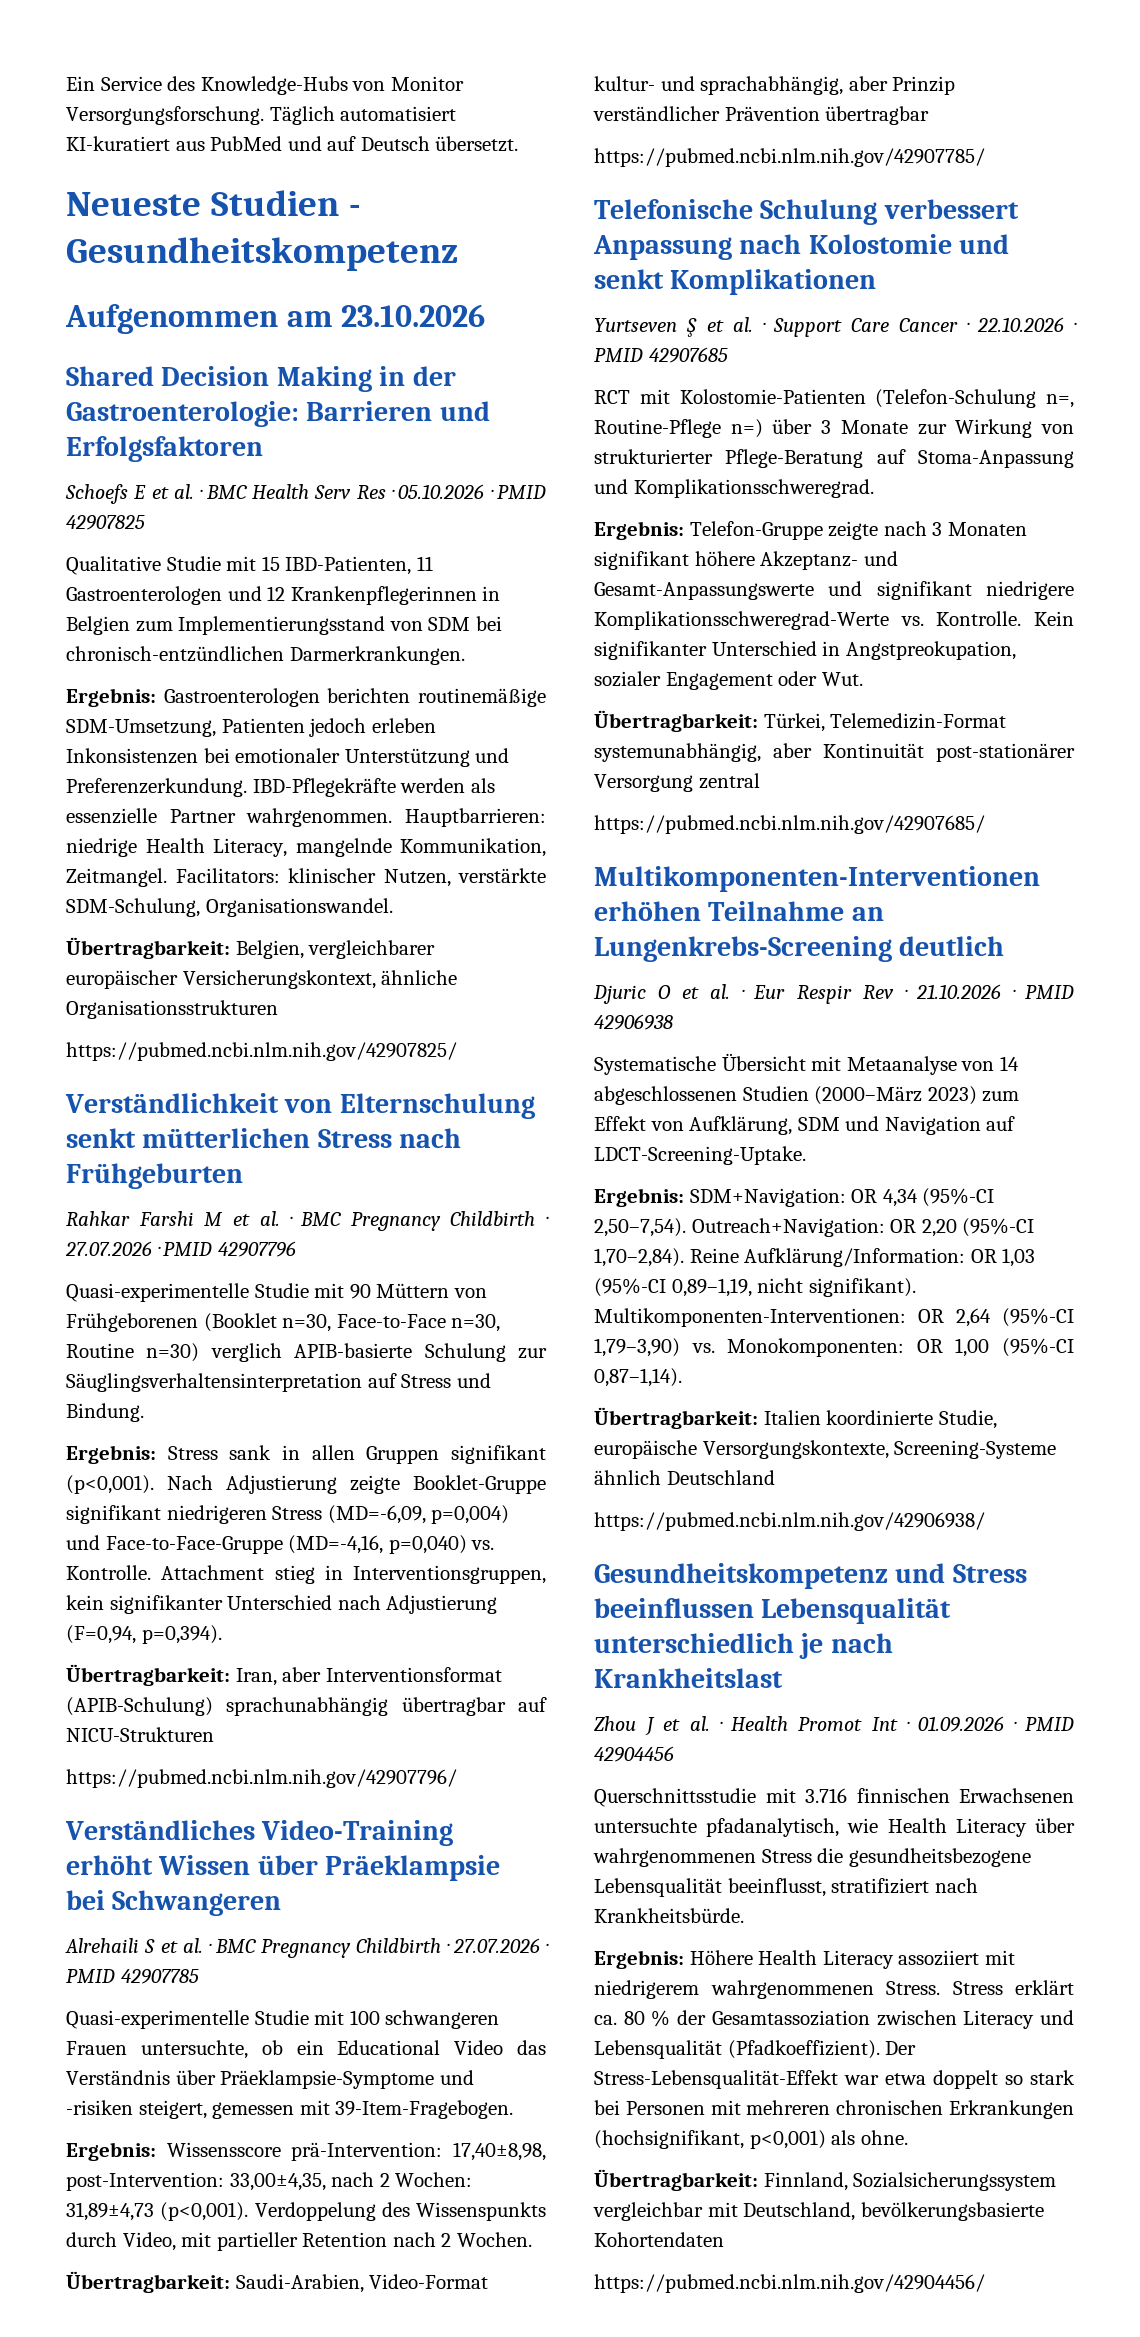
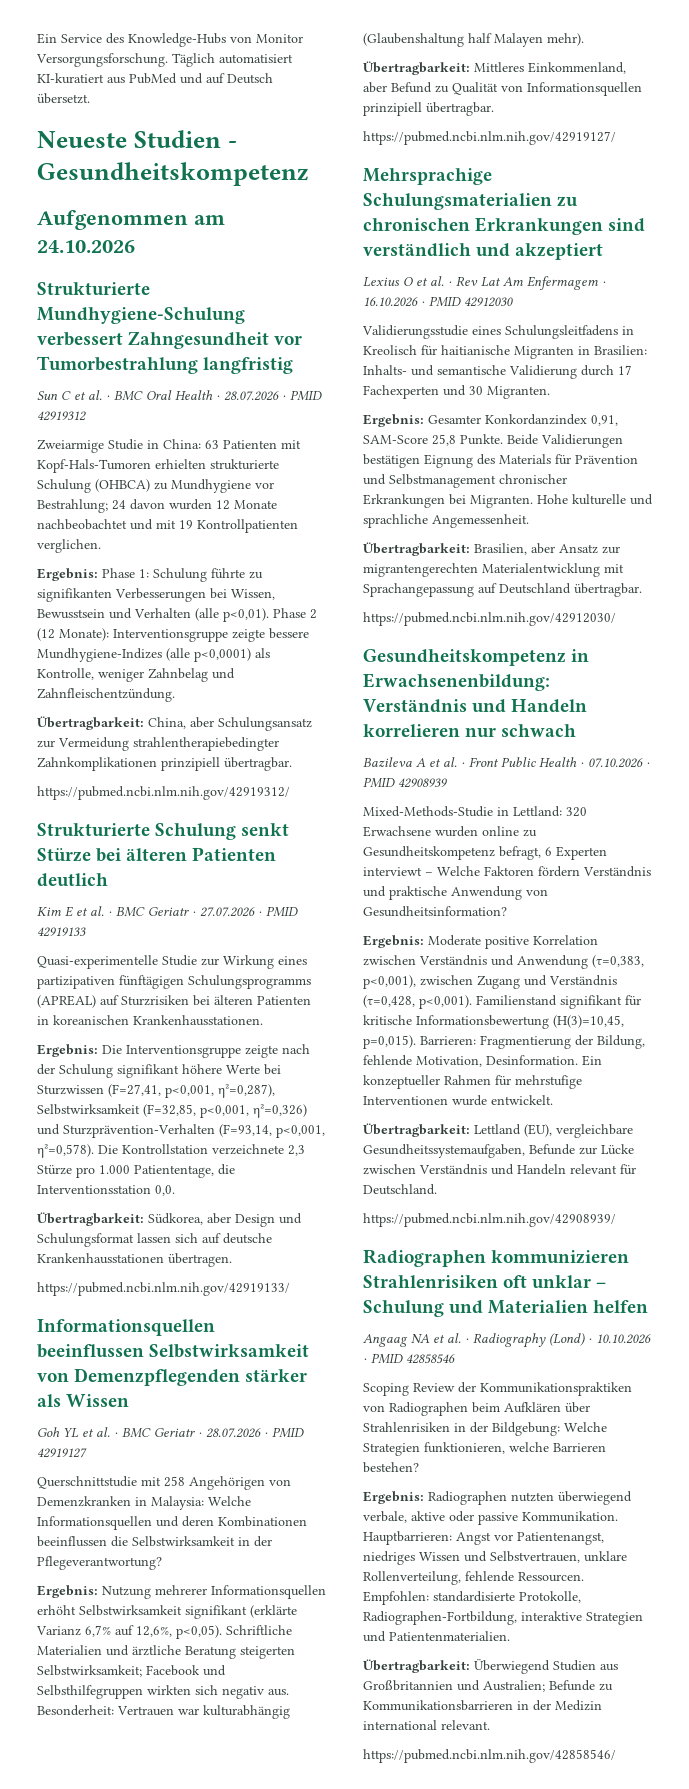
- Aufgenommen am 23.10.2026
- Shared Decision Making in der Gastroenterologie: Barrieren und Erfolgsfaktoren
- Schoefs E et al. · BMC Health Serv Res · 05.10.2026 · PMID 42907825
- Qualitative Studie mit 15 IBD-Patienten, 11 Gastroenterologen und 12 Krankenpflegerinnen in Belgien zum Implementierungsstand von SDM bei chronisch-entzündlichen Darmerkrankungen.
- Ergebnis: Gastroenterologen berichten routinemäßige SDM-Umsetzung, Patienten jedoch erleben Inkonsistenzen bei emotionaler Unterstützung und Preferenzerkundung. IBD-Pflegekräfte werden als essenzielle Partner wahrgenommen. Hauptbarrieren: niedrige Health Literacy, mangelnde Kommunikation, Zeitmangel. Facilitators: klinischer Nutzen, verstärkte SDM-Schulung, Organisationswandel.
- Übertragbarkeit: Belgien, vergleichbarer europäischer Versicherungskontext, ähnliche Organisationsstrukturen
- https://pubmed.ncbi.nlm.nih.gov/42907825/
- Verständlichkeit von Elternschulung senkt mütterlichen Stress nach Frühgeburten
- Rahkar Farshi M et al. · BMC Pregnancy Childbirth · 27.07.2026 · PMID 42907796
- Quasi-experimentelle Studie mit 90 Müttern von Frühgeborenen (Booklet n=30, Face-to-Face n=30, Routine n=30) verglich APIB-basierte Schulung zur Säuglingsverhaltensinterpretation auf Stress und Bindung.
- Ergebnis: Stress sank in allen Gruppen signifikant (p<0,001). Nach Adjustierung zeigte Booklet-Gruppe signifikant niedrigeren Stress (MD=-6,09, p=0,004) und Face-to-Face-Gruppe (MD=-4,16, p=0,040) vs. Kontrolle. Attachment stieg in Interventionsgruppen, kein signifikanter Unterschied nach Adjustierung (F=0,94, p=0,394).
- Übertragbarkeit: Iran, aber Interventionsformat (APIB-Schulung) sprachunabhängig übertragbar auf NICU-Strukturen
- https://pubmed.ncbi.nlm.nih.gov/42907796/
- Verständliches Video-Training erhöht Wissen über Präeklampsie bei Schwangeren
- Alrehaili S et al. · BMC Pregnancy Childbirth · 27.07.2026 · PMID 42907785
- Quasi-experimentelle Studie mit 100 schwangeren Frauen untersuchte, ob ein Educational Video das Verständnis über Präeklampsie-Symptome und -risiken steigert, gemessen mit 39-Item-Fragebogen.
- Ergebnis: Wissensscore prä-Intervention: 17,40±8,98, post-Intervention: 33,00±4,35, nach 2 Wochen: 31,89±4,73 (p<0,001). Verdoppelung des Wissenspunkts durch Video, mit partieller Retention nach 2 Wochen.
- Übertragbarkeit: Saudi-Arabien, Video-Format kultur- und sprachabhängig, aber Prinzip verständlicher Prävention übertragbar
- https://pubmed.ncbi.nlm.nih.gov/42907785/
- Telefonische Schulung verbessert Anpassung nach Kolostomie und senkt Komplikationen
- Yurtseven Ş et al. · Support Care Cancer · 22.10.2026 · PMID 42907685
- RCT mit Kolostomie-Patienten (Telefon-Schulung n=, Routine-Pflege n=) über 3 Monate zur Wirkung von strukturierter Pflege-Beratung auf Stoma-Anpassung und Komplikationsschweregrad.
- Ergebnis: Telefon-Gruppe zeigte nach 3 Monaten signifikant höhere Akzeptanz- und Gesamt-Anpassungswerte und signifikant niedrigere Komplikationsschweregrad-Werte vs. Kontrolle. Kein signifikanter Unterschied in Angstpreokupation, sozialer Engagement oder Wut.
- Übertragbarkeit: Türkei, Telemedizin-Format systemunabhängig, aber Kontinuität post-stationärer Versorgung zentral
- https://pubmed.ncbi.nlm.nih.gov/42907685/
- Multikomponenten-Interventionen erhöhen Teilnahme an Lungenkrebs-Screening deutlich
- Djuric O et al. · Eur Respir Rev · 21.10.2026 · PMID 42906938
- Systematische Übersicht mit Metaanalyse von 14 abgeschlossenen Studien (2000–März 2023) zum Effekt von Aufklärung, SDM und Navigation auf LDCT-Screening-Uptake.
- Ergebnis: SDM+Navigation: OR 4,34 (95%-CI 2,50–7,54). Outreach+Navigation: OR 2,20 (95%-CI 1,70–2,84). Reine Aufklärung/Information: OR 1,03 (95%-CI 0,89–1,19, nicht signifikant). Multikomponenten-Interventionen: OR 2,64 (95%-CI 1,79–3,90) vs. Monokomponenten: OR 1,00 (95%-CI 0,87–1,14).
- Übertragbarkeit: Italien koordinierte Studie, europäische Versorgungskontexte, Screening-Systeme ähnlich Deutschland
- https://pubmed.ncbi.nlm.nih.gov/42906938/
- Gesundheitskompetenz und Stress beeinflussen Lebensqualität unterschiedlich je nach Krankheitslast
- Zhou J et al. · Health Promot Int · 01.09.2026 · PMID 42904456
- Querschnittsstudie mit 3.716 finnischen Erwachsenen untersuchte pfadanalytisch, wie Health Literacy über wahrgenommenen Stress die gesundheitsbezogene Lebensqualität beeinflusst, stratifiziert nach Krankheitsbürde.
- Ergebnis: Höhere Health Literacy assoziiert mit niedrigerem wahrgenommenen Stress. Stress erklärt ca. 80 % der Gesamtassoziation zwischen Literacy und Lebensqualität (Pfadkoeffizient). Der Stress-Lebensqualität-Effekt war etwa doppelt so stark bei Personen mit mehreren chronischen Erkrankungen (hochsignifikant, p<0,001) als ohne.
- Übertragbarkeit: Finnland, Sozialsicherungssystem vergleichbar mit Deutschland, bevölkerungsbasierte Kohortendaten
- https://pubmed.ncbi.nlm.nih.gov/42904456/
+ Aufgenommen am 24.10.2026
+ Strukturierte Mundhygiene-Schulung verbessert Zahngesundheit vor Tumorbestrahlung langfristig
+ Sun C et al. · BMC Oral Health · 28.07.2026 · PMID 42919312
+ Zweiarmige Studie in China: 63 Patienten mit Kopf-Hals-Tumoren erhielten strukturierte Schulung (OHBCA) zu Mundhygiene vor Bestrahlung; 24 davon wurden 12 Monate nachbeobachtet und mit 19 Kontrollpatienten verglichen.
+ Ergebnis: Phase 1: Schulung führte zu signifikanten Verbesserungen bei Wissen, Bewusstsein und Verhalten (alle p<0,01). Phase 2 (12 Monate): Interventionsgruppe zeigte bessere Mundhygiene-Indizes (alle p<0,0001) als Kontrolle, weniger Zahnbelag und Zahnfleischentzündung.
+ Übertragbarkeit: China, aber Schulungsansatz zur Vermeidung strahlentherapiebedingter Zahnkomplikationen prinzipiell übertragbar.
+ https://pubmed.ncbi.nlm.nih.gov/42919312/
+ Strukturierte Schulung senkt Stürze bei älteren Patienten deutlich
+ Kim E et al. · BMC Geriatr · 27.07.2026 · PMID 42919133
+ Quasi-experimentelle Studie zur Wirkung eines partizipativen fünftägigen Schulungsprogramms (APREAL) auf Sturzrisiken bei älteren Patienten in koreanischen Krankenhausstationen.
+ Ergebnis: Die Interventionsgruppe zeigte nach der Schulung signifikant höhere Werte bei Sturzwissen (F=27,41, p<0,001, η²=0,287), Selbstwirksamkeit (F=32,85, p<0,001, η²=0,326) und Sturzprävention-Verhalten (F=93,14, p<0,001, η²=0,578). Die Kontrollstation verzeichnete 2,3 Stürze pro 1.000 Patiententage, die Interventionsstation 0,0.
+ Übertragbarkeit: Südkorea, aber Design und Schulungsformat lassen sich auf deutsche Krankenhausstationen übertragen.
+ https://pubmed.ncbi.nlm.nih.gov/42919133/
+ Informationsquellen beeinflussen Selbstwirksamkeit von Demenzpflegenden stärker als Wissen
+ Goh YL et al. · BMC Geriatr · 28.07.2026 · PMID 42919127
+ Querschnittstudie mit 258 Angehörigen von Demenzkranken in Malaysia: Welche Informationsquellen und deren Kombinationen beeinflussen die Selbstwirksamkeit in der Pflegeverantwortung?
+ Ergebnis: Nutzung mehrerer Informationsquellen erhöht Selbstwirksamkeit signifikant (erklärte Varianz 6,7% auf 12,6%, p<0,05). Schriftliche Materialien und ärztliche Beratung steigerten Selbstwirksamkeit; Facebook und Selbsthilfegruppen wirkten sich negativ aus. Besonderheit: Vertrauen war kulturabhängig (Glaubenshaltung half Malayen mehr).
+ Übertragbarkeit: Mittleres Einkommenland, aber Befund zu Qualität von Informationsquellen prinzipiell übertragbar.
+ https://pubmed.ncbi.nlm.nih.gov/42919127/
+ Mehrsprachige Schulungsmaterialien zu chronischen Erkrankungen sind verständlich und akzeptiert
+ Lexius O et al. · Rev Lat Am Enfermagem · 16.10.2026 · PMID 42912030
+ Validierungsstudie eines Schulungsleitfadens in Kreolisch für haitianische Migranten in Brasilien: Inhalts- und semantische Validierung durch 17 Fachexperten und 30 Migranten.
+ Ergebnis: Gesamter Konkordanzindex 0,91, SAM-Score 25,8 Punkte. Beide Validierungen bestätigen Eignung des Materials für Prävention und Selbstmanagement chronischer Erkrankungen bei Migranten. Hohe kulturelle und sprachliche Angemessenheit.
+ Übertragbarkeit: Brasilien, aber Ansatz zur migrantengerechten Materialentwicklung mit Sprachangepassung auf Deutschland übertragbar.
+ https://pubmed.ncbi.nlm.nih.gov/42912030/
+ Gesundheitskompetenz in Erwachsenenbildung: Verständnis und Handeln korrelieren nur schwach
+ Bazileva A et al. · Front Public Health · 07.10.2026 · PMID 42908939
+ Mixed-Methods-Studie in Lettland: 320 Erwachsene wurden online zu Gesundheitskompetenz befragt, 6 Experten interviewt – Welche Faktoren fördern Verständnis und praktische Anwendung von Gesundheitsinformation?
+ Ergebnis: Moderate positive Korrelation zwischen Verständnis und Anwendung (τ=0,383, p<0,001), zwischen Zugang und Verständnis (τ=0,428, p<0,001). Familienstand signifikant für kritische Informationsbewertung (H(3)=10,45, p=0,015). Barrieren: Fragmentierung der Bildung, fehlende Motivation, Desinformation. Ein konzeptueller Rahmen für mehrstufige Interventionen wurde entwickelt.
+ Übertragbarkeit: Lettland (EU), vergleichbare Gesundheitssystemaufgaben, Befunde zur Lücke zwischen Verständnis und Handeln relevant für Deutschland.
+ https://pubmed.ncbi.nlm.nih.gov/42908939/
+ Radiographen kommunizieren Strahlenrisiken oft unklar – Schulung und Materialien helfen
+ Angaag NA et al. · Radiography (Lond) · 10.10.2026 · PMID 42858546
+ Scoping Review der Kommunikationspraktiken von Radiographen beim Aufklären über Strahlenrisiken in der Bildgebung: Welche Strategien funktionieren, welche Barrieren bestehen?
+ Ergebnis: Radiographen nutzten überwiegend verbale, aktive oder passive Kommunikation. Hauptbarrieren: Angst vor Patientenangst, niedriges Wissen und Selbstvertrauen, unklare Rollenverteilung, fehlende Ressourcen. Empfohlen: standardisierte Protokolle, Radiographen-Fortbildung, interaktive Strategien und Patientenmaterialien.
+ Übertragbarkeit: Überwiegend Studien aus Großbritannien und Australien; Befunde zu Kommunikationsbarrieren in der Medizin international relevant.
+ https://pubmed.ncbi.nlm.nih.gov/42858546/

